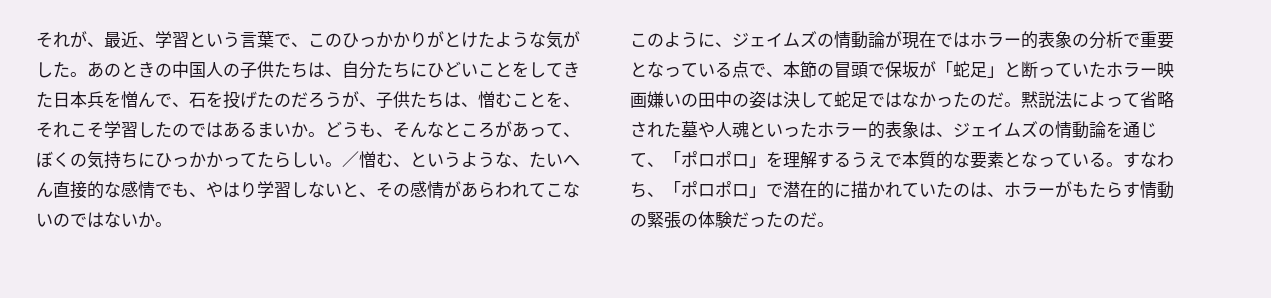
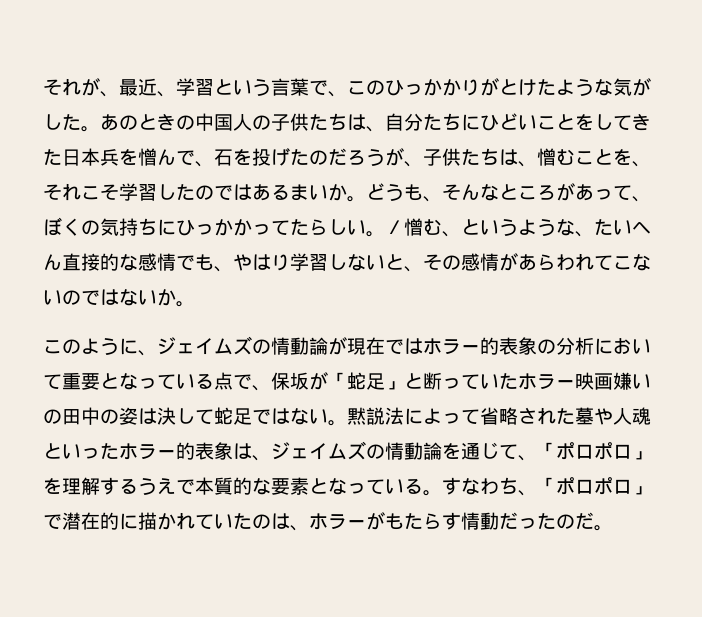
- このように、ジェイムズの情動論が現在ではホラー的表象の分析で重要となっている点で、本節の冒頭で保坂が「蛇足」と断っていたホラー映画嫌いの田中の姿は決して蛇足ではなかったのだ。
+ このように、ジェイムズの情動論が現在ではホラー的表象の分析において重要となっている点で、保坂が「蛇足」と断っていたホラー映画嫌いの田中の姿は決して蛇足ではない。
- すなわち、「ポロポロ」で潜在的に描かれていたのは、ホラーがもたらす情動の緊張の体験だったのだ。
+ すなわち、「ポロポロ」で潜在的に描かれていたのは、ホラーがもたらす情動だったのだ。

